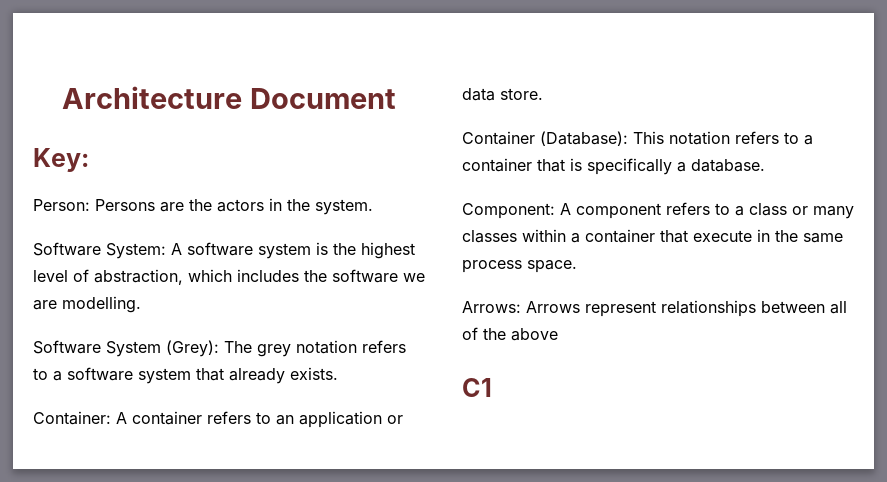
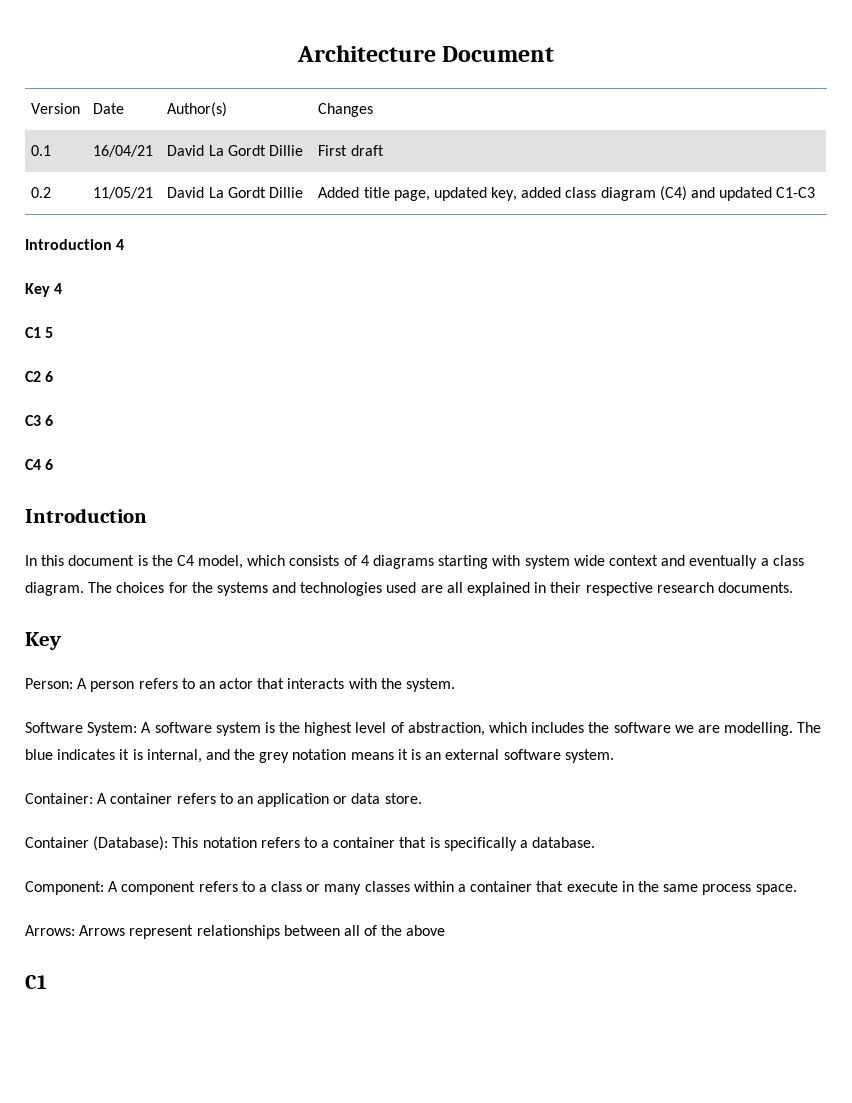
- Key:
- Person: Persons are the actors in the system.
+ Version | Date | Author(s) | Changes
+ 0.1 | 16/04/21 | David La Gordt Dillie | First draft
+ 0.2 | 11/05/21 | David La Gordt Dillie | Added title page, updated key, added class diagram (C4) and updated C1-C3
+ Introduction 4
+ Key 4
+ C1 5
+ C2 6
+ C3 6
+ C4 6
+ Introduction
+ In this document is the C4 model, which consists of 4 diagrams starting with system wide context and eventually a class diagram. The choices for the systems and technologies used are all explained in their respective research documents.
+ Key
+ Person: A person refers to an actor that interacts with the system.
- Software System: A software system is the highest level of abstraction, which includes the software we are modelling.
- Software System (Grey): The grey notation refers to a software system that already exists.
+ Software System: A software system is the highest level of abstraction, which includes the software we are modelling. The blue indicates it is internal, and the grey notation means it is an external software system.

